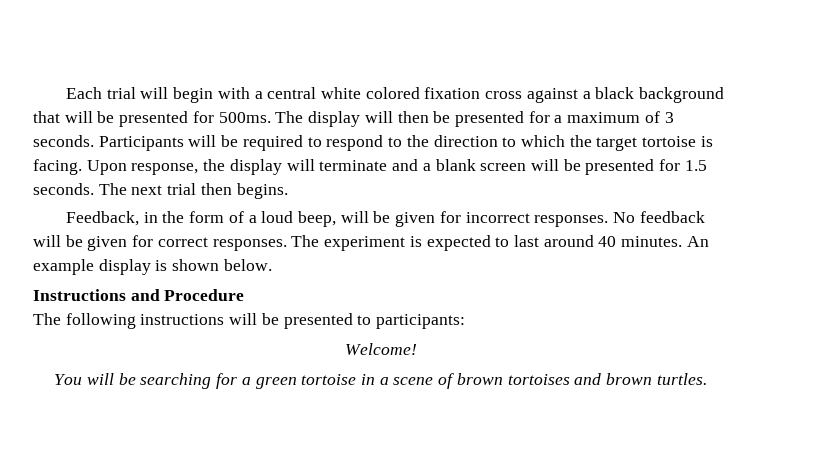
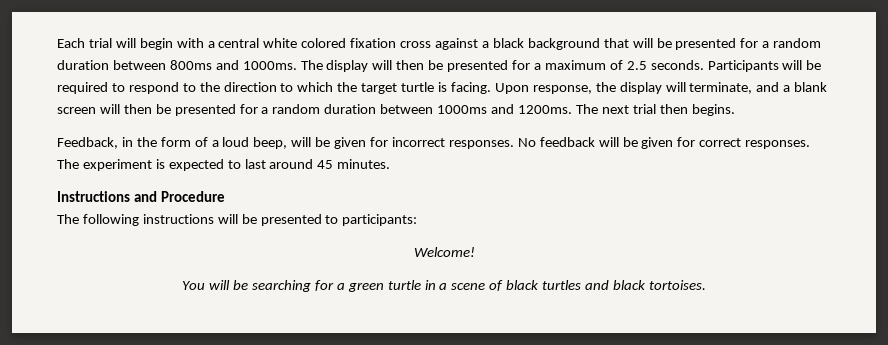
- Each trial will begin with a central white colored fixation cross against a black background that will be presented for 500ms.
+ Each trial will begin with a central white colored fixation cross against a black background that will be presented for a random duration between 800ms and 1000ms.
- The display will then be presented for a maximum of 3 seconds.
+ The display will then be presented for a maximum of 2.5 seconds.
- Participants will be required to respond to the direction to which the target tortoise is facing.
+ Participants will be required to respond to the direction to which the target turtle is facing.
- Upon response, the display will terminate and a blank screen will be presented for 1.5 seconds.
+ Upon response, the display will terminate, and a blank screen will then be presented for a random duration between 1000ms and 1200ms.
- The experiment is expected to last around 40 minutes. An example display is shown below.
+ The experiment is expected to last around 45 minutes.
- You will be searching for a green tortoise in a scene of brown tortoises and brown turtles.
+ You will be searching for a green turtle in a scene of black turtles and black tortoises.

